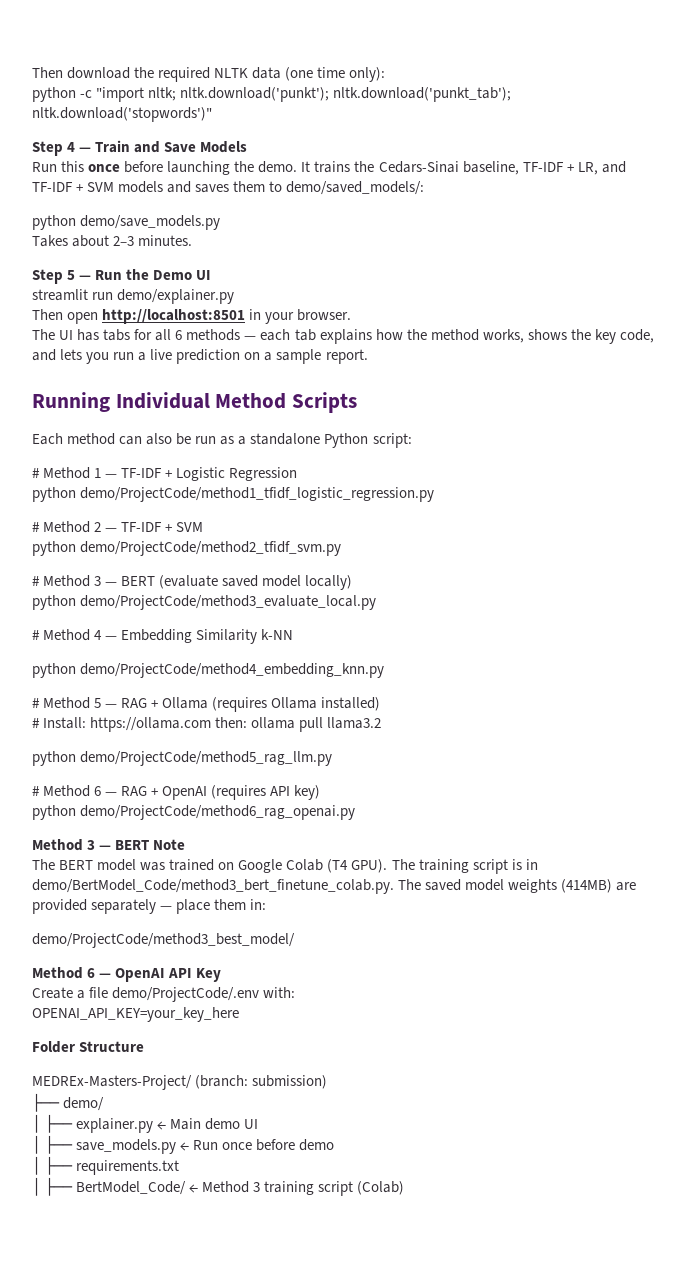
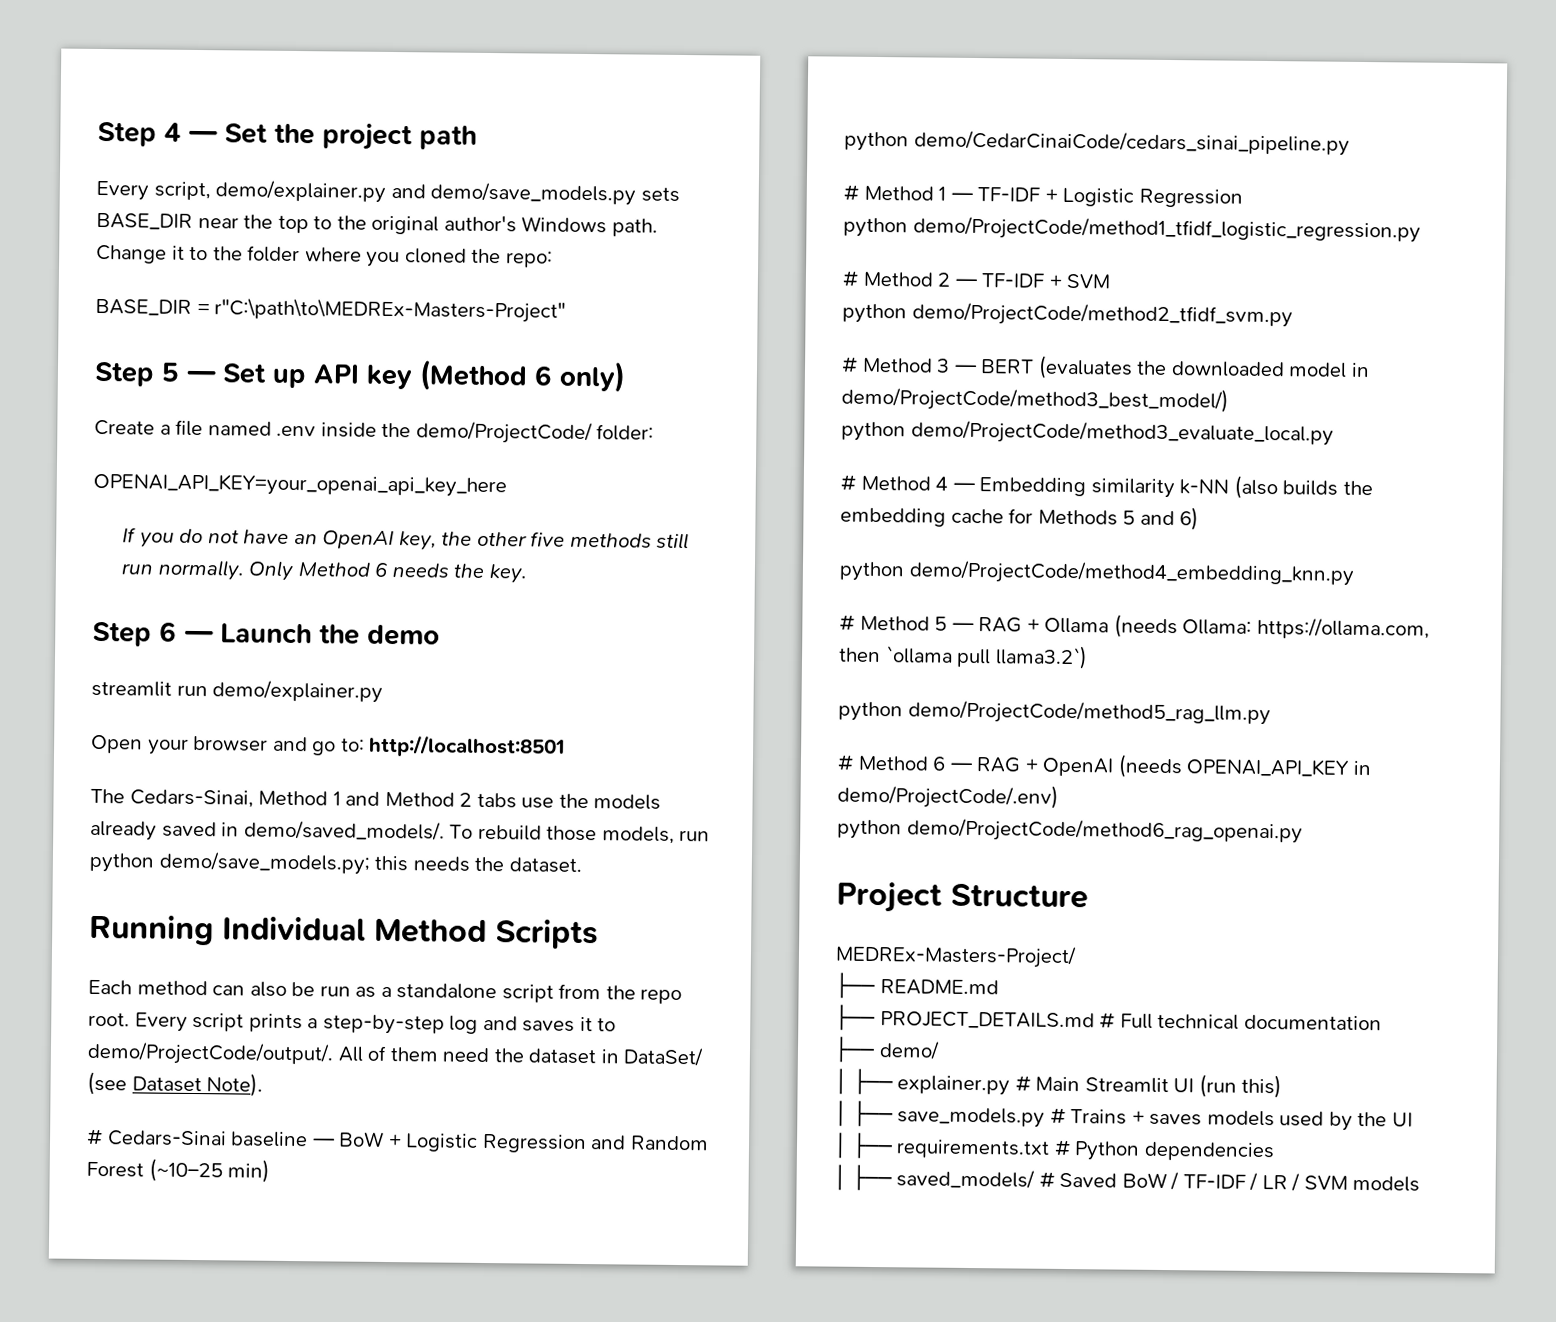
- Then download the required NLTK data (one time only):
- python -c "import nltk; nltk.download('punkt'); nltk.download('punkt_tab'); nltk.download('stopwords')"
- Step 4 — Train and Save Models
- Run this once before launching the demo. It trains the Cedars-Sinai baseline, TF-IDF + LR, and TF-IDF + SVM models and saves them to demo/saved_models/:
- python demo/save_models.py
- Takes about 2–3 minutes.
- Step 5 — Run the Demo UI
+ Step 4 — Set the project path
+ Every script, demo/explainer.py and demo/save_models.py sets BASE_DIR near the top to the original author's Windows path. Change it to the folder where you cloned the repo:
+ BASE_DIR = r"C:\path\to\MEDREx-Masters-Project"
+ Step 5 — Set up API key (Method 6 only)
+ Create a file named .env inside the demo/ProjectCode/ folder:
+ OPENAI_API_KEY=your_openai_api_key_here
+ If you do not have an OpenAI key, the other five methods still run normally. Only Method 6 needs the key.
+ Step 6 — Launch the demo
  streamlit run demo/explainer.py
- Then open http://localhost:8501 in your browser.
- The UI has tabs for all 6 methods — each tab explains how the method works, shows the key code, and lets you run a live prediction on a sample report.
+ Open your browser and go to: http://localhost:8501
+ The Cedars-Sinai, Method 1 and Method 2 tabs use the models already saved in demo/saved_models/. To rebuild those models, run python demo/save_models.py; this needs the dataset.
- Each method can also be run as a standalone Python script:
+ Each method can also be run as a standalone script from the repo root. Every script prints a step-by-step log and saves it to demo/ProjectCode/output/. All of them need the dataset in DataSet/ (see Dataset Note).
+ # Cedars-Sinai baseline — BoW + Logistic Regression and Random Forest (~10–25 min)
+ python demo/CedarCinaiCode/cedars_sinai_pipeline.py
- # Method 3 — BERT (evaluate saved model locally)
+ # Method 3 — BERT (evaluates the downloaded model in demo/ProjectCode/method3_best_model/)
- # Method 4 — Embedding Similarity k-NN
+ # Method 4 — Embedding similarity k-NN (also builds the embedding cache for Methods 5 and 6)
- # Method 5 — RAG + Ollama (requires Ollama installed)
- # Install: https://ollama.com then: ollama pull llama3.2
+ # Method 5 — RAG + Ollama (needs Ollama: https://ollama.com, then `ollama pull llama3.2`)
- # Method 6 — RAG + OpenAI (requires API key)
+ # Method 6 — RAG + OpenAI (needs OPENAI_API_KEY in demo/ProjectCode/.env)
  python demo/ProjectCode/method6_rag_openai.py
- Method 3 — BERT Note
- The BERT model was trained on Google Colab (T4 GPU). The training script is in demo/BertModel_Code/method3_bert_finetune_colab.py. The saved model weights (414MB) are provided separately — place them in:
- demo/ProjectCode/method3_best_model/
- Method 6 — OpenAI API Key
- Create a file demo/ProjectCode/.env with:
- OPENAI_API_KEY=your_key_here
- Folder Structure
- MEDREx-Masters-Project/ (branch: submission)
+ Project Structure
+ MEDREx-Masters-Project/
+ ├── README.md
+ ├── PROJECT_DETAILS.md # Full technical documentation
- │ ├── explainer.py ← Main demo UI
- │ ├── save_models.py ← Run once before demo
- │ ├── requirements.txt
- │ ├── BertModel_Code/ ← Method 3 training script (Colab)
+ │ ├── explainer.py # Main Streamlit UI (run this)
+ │ ├── save_models.py # Trains + saves models used by the UI
+ │ ├── requirements.txt # Python dependencies
+ │ ├── saved_models/ # Saved BoW / TF-IDF / LR / SVM models

